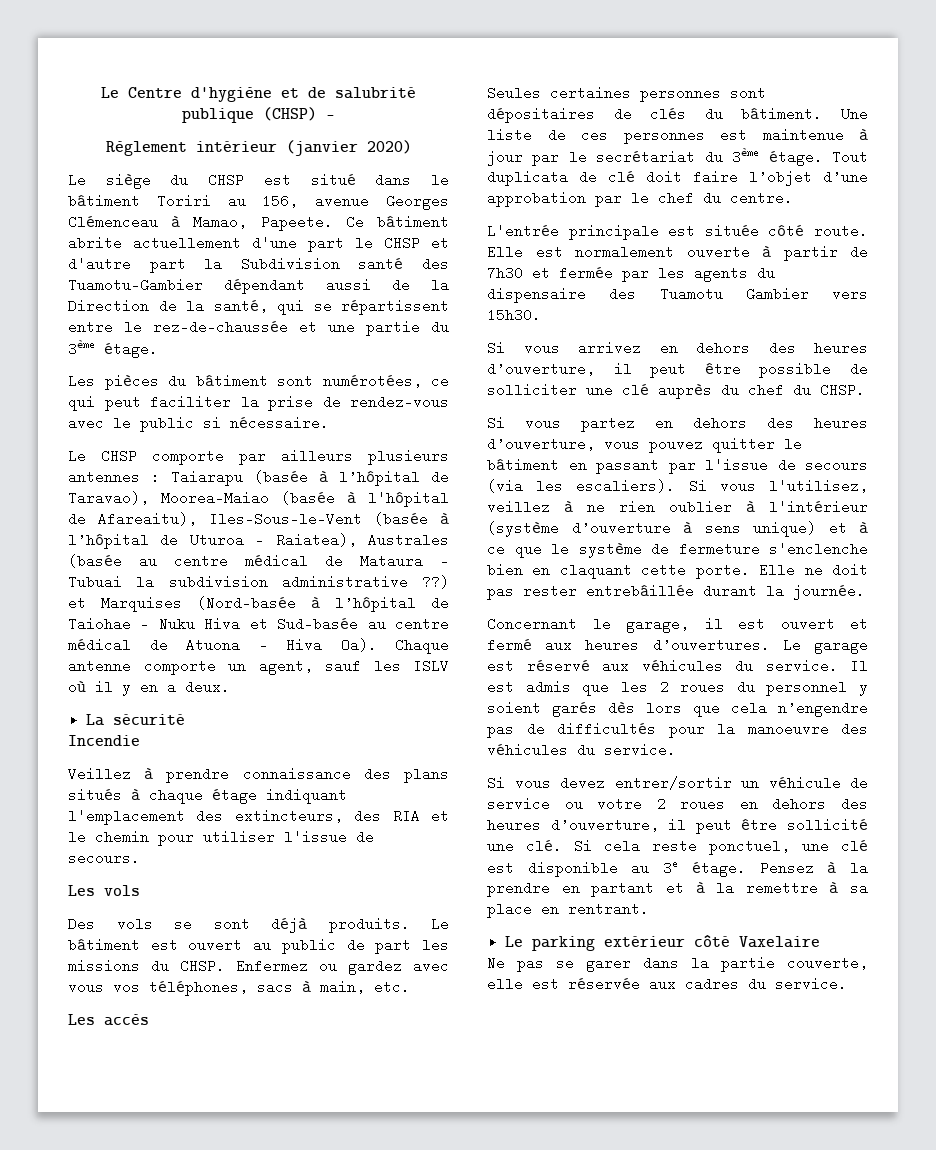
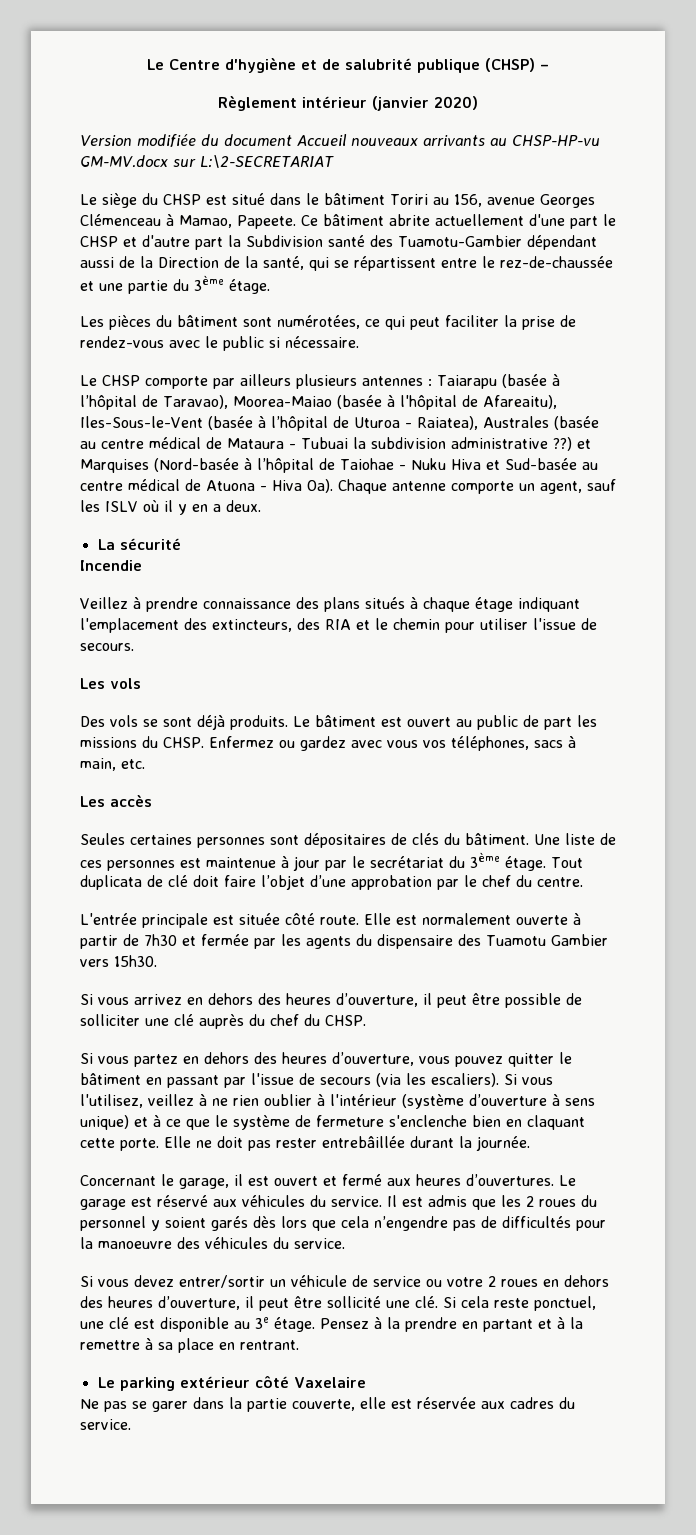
+ Version modifiée du document Accueil nouveaux arrivants au CHSP-HP-vu GM-MV.docx sur L:\2-SECRETARIAT

